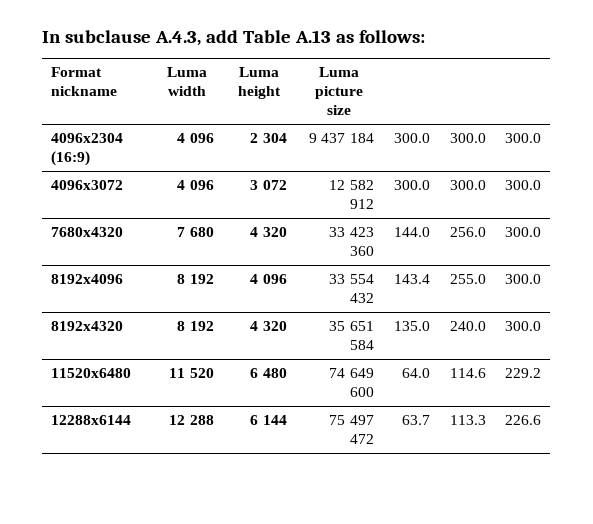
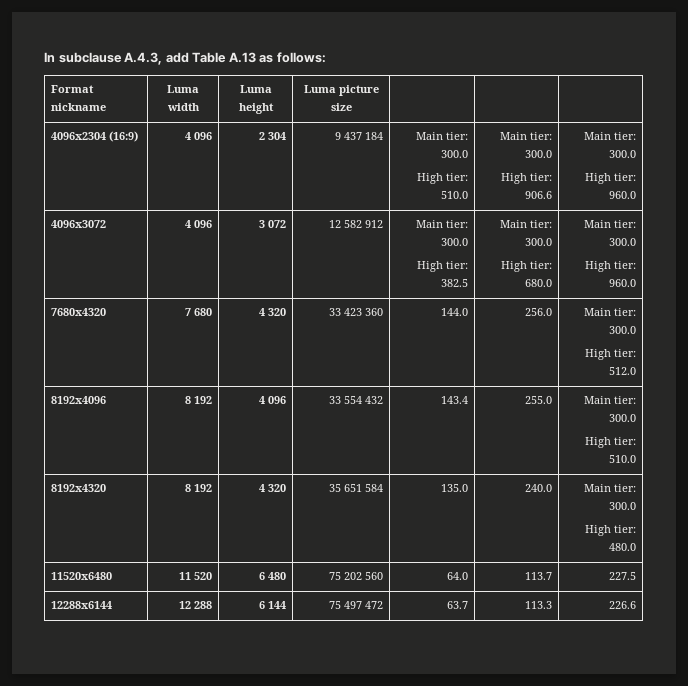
- 4096x2304 (16:9) | 4 096 | 2 304 | 9 437 184 | 300.0 | 300.0 | 300.0
+ 4096x2304 (16:9) | 4 096 | 2 304 | 9 437 184 | Main tier: 300.0
+ High tier: 510.0 | Main tier: 300.0
+ High tier: 906.6 | Main tier: 300.0
+ High tier: 960.0
- 4096x3072 | 4 096 | 3 072 | 12 582 912 | 300.0 | 300.0 | 300.0
+ 4096x3072 | 4 096 | 3 072 | 12 582 912 | Main tier: 300.0
+ High tier: 382.5 | Main tier: 300.0
+ High tier: 680.0 | Main tier: 300.0
+ High tier: 960.0
- 7680x4320 | 7 680 | 4 320 | 33 423 360 | 144.0 | 256.0 | 300.0
+ 7680x4320 | 7 680 | 4 320 | 33 423 360 | 144.0 | 256.0 | Main tier: 300.0
+ High tier: 512.0
- 8192x4096 | 8 192 | 4 096 | 33 554 432 | 143.4 | 255.0 | 300.0
+ 8192x4096 | 8 192 | 4 096 | 33 554 432 | 143.4 | 255.0 | Main tier: 300.0
+ High tier: 510.0
- 8192x4320 | 8 192 | 4 320 | 35 651 584 | 135.0 | 240.0 | 300.0
+ 8192x4320 | 8 192 | 4 320 | 35 651 584 | 135.0 | 240.0 | Main tier: 300.0
+ High tier: 480.0
- 11520x6480 | 11 520 | 6 480 | 74 649 600 | 64.0 | 114.6 | 229.2
+ 11520x6480 | 11 520 | 6 480 | 75 202 560 | 64.0 | 113.7 | 227.5

